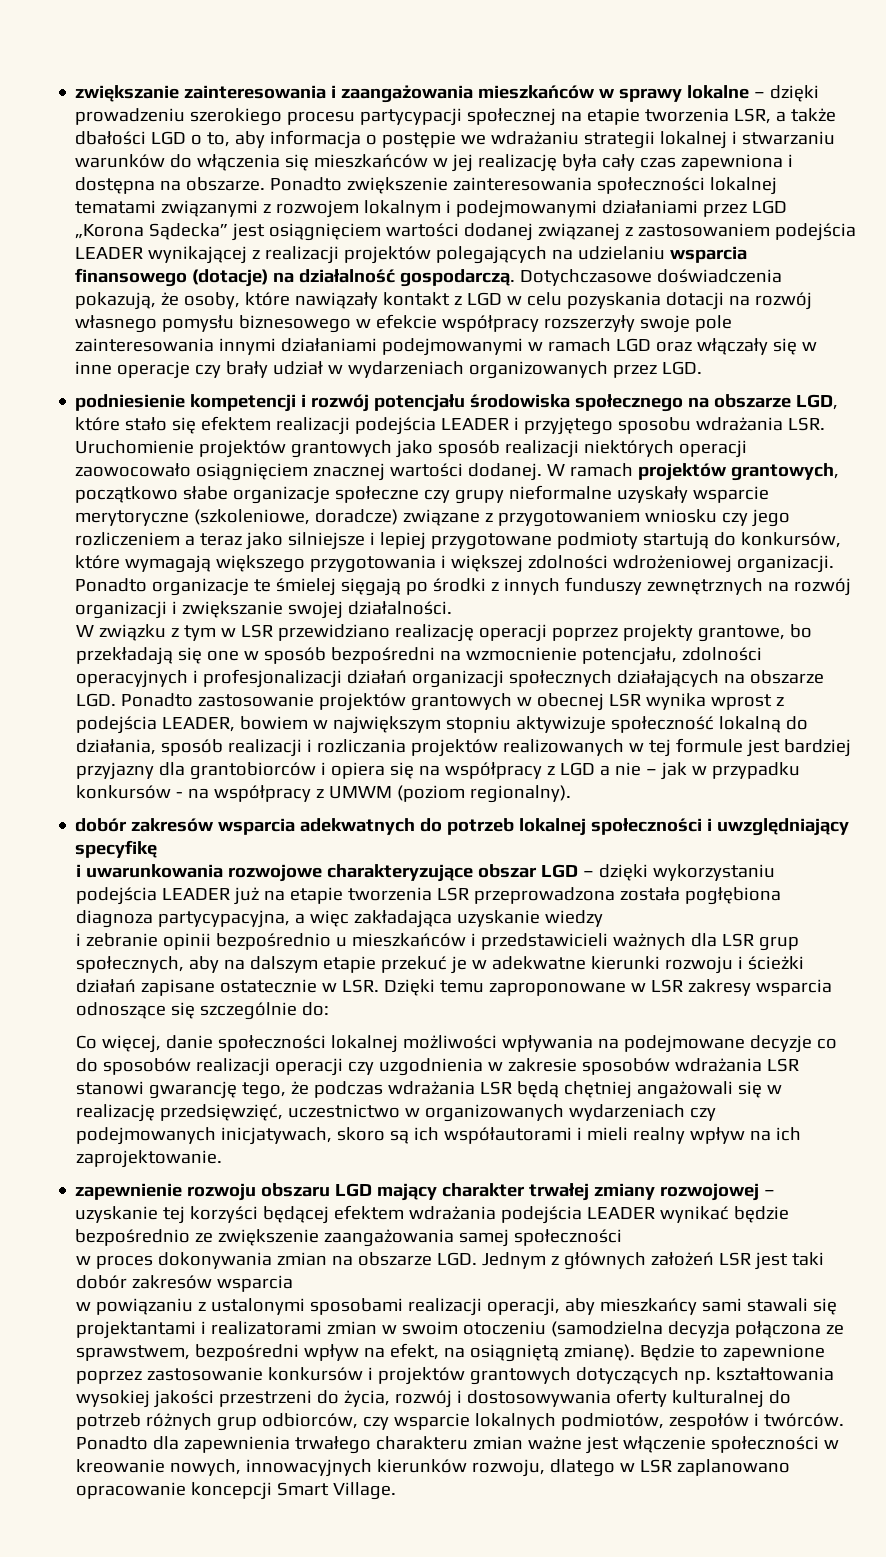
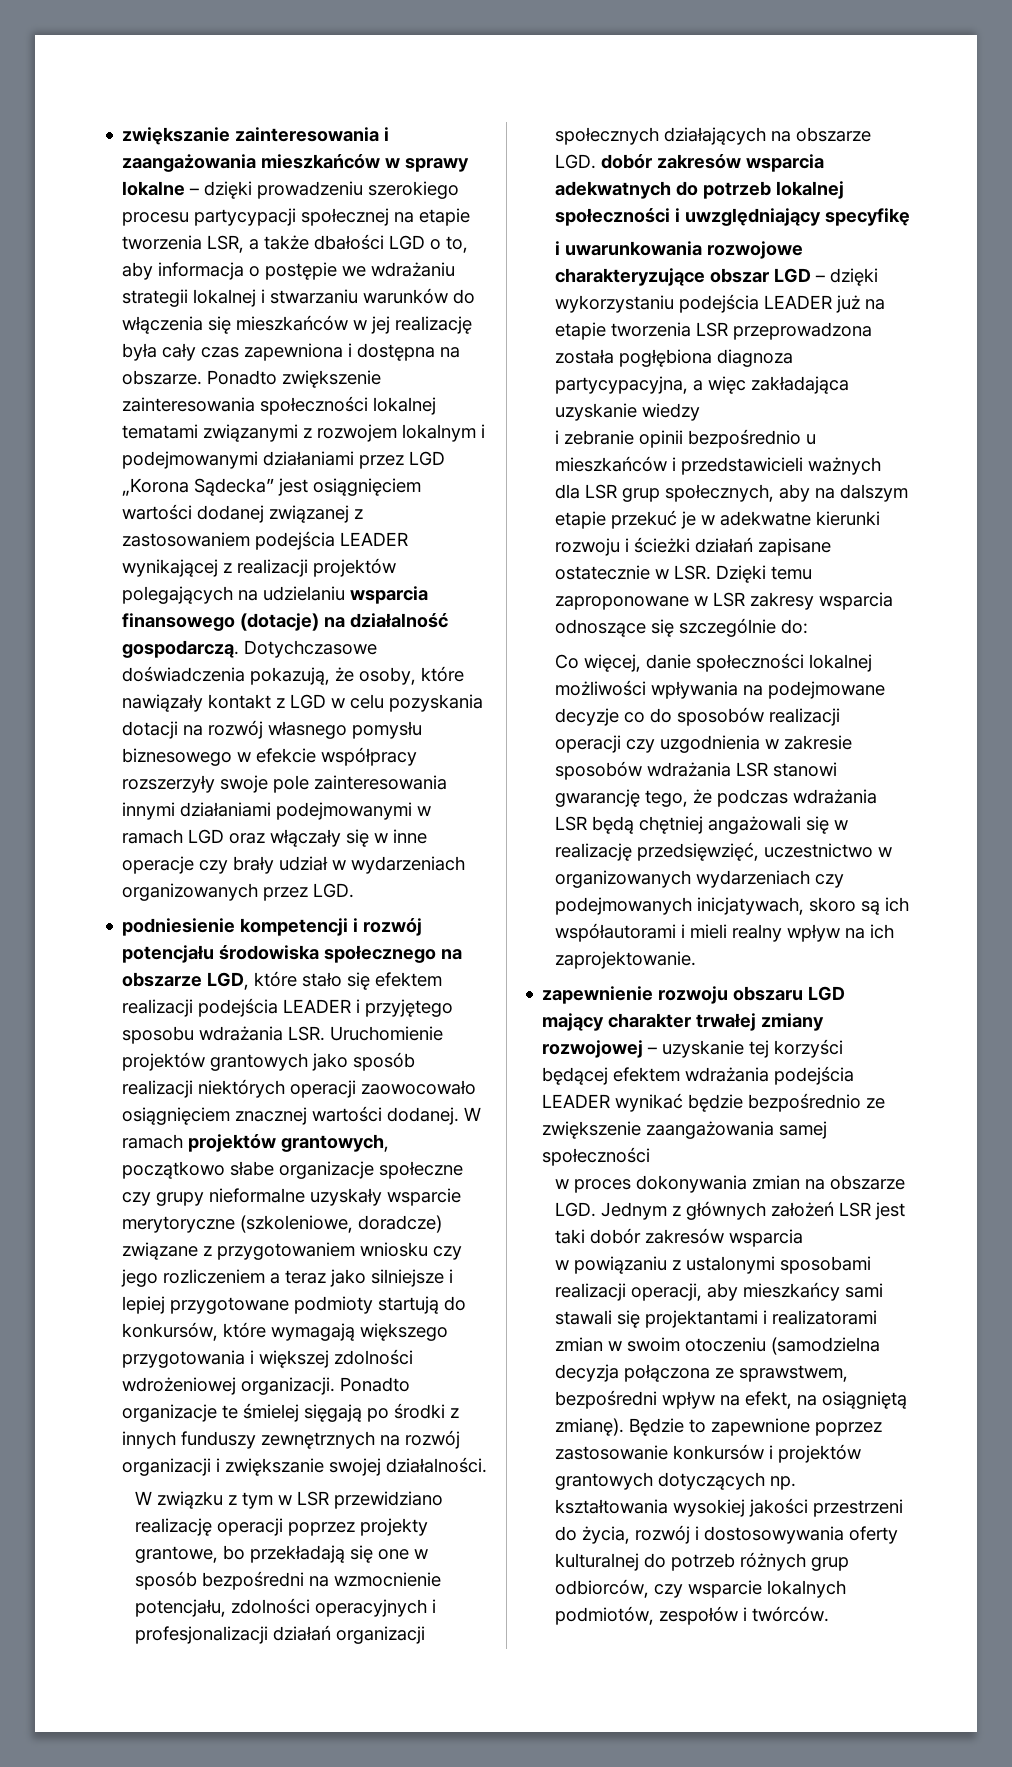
- W związku z tym w LSR przewidziano realizację operacji poprzez projekty grantowe, bo przekładają się one w sposób bezpośredni na wzmocnienie potencjału, zdolności operacyjnych i profesjonalizacji działań organizacji społecznych działających na obszarze LGD. Ponadto zastosowanie projektów grantowych w obecnej LSR wynika wprost z podejścia LEADER, bowiem w największym stopniu aktywizuje społeczność lokalną do działania, sposób realizacji i rozliczania projektów realizowanych w tej formule jest bardziej przyjazny dla grantobiorców i opiera się na współpracy z LGD a nie – jak w przypadku konkursów - na współpracy z UMWM (poziom regionalny).
- dobór zakresów wsparcia adekwatnych do potrzeb lokalnej społeczności i uwzględniający specyfikę
+ W związku z tym w LSR przewidziano realizację operacji poprzez projekty grantowe, bo przekładają się one w sposób bezpośredni na wzmocnienie potencjału, zdolności operacyjnych i profesjonalizacji działań organizacji społecznych działających na obszarze LGD. dobór zakresów wsparcia adekwatnych do potrzeb lokalnej społeczności i uwzględniający specyfikę
- Ponadto dla zapewnienia trwałego charakteru zmian ważne jest włączenie społeczności w kreowanie nowych, innowacyjnych kierunków rozwoju, dlatego w LSR zaplanowano opracowanie koncepcji Smart Village.

